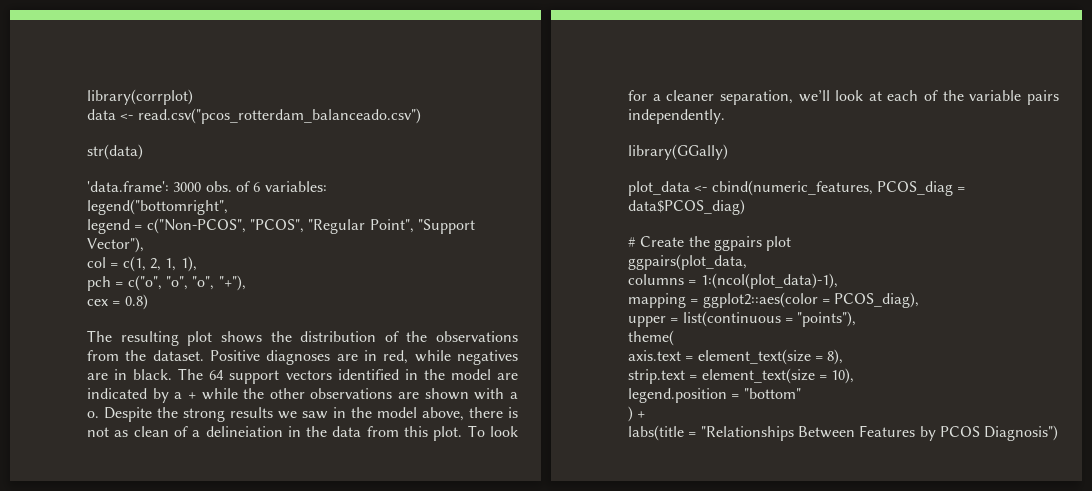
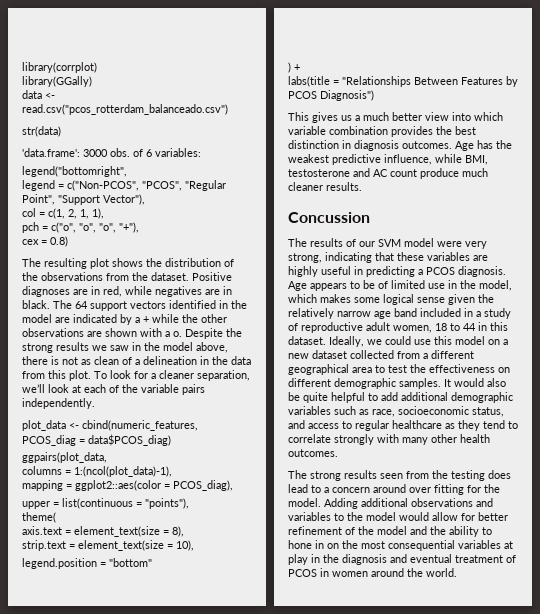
+ library(GGally)
- Despite the strong results we saw in the model above, there is not as clean of a delineiation in the data from this plot.
+ Despite the strong results we saw in the model above, there is not as clean of a delineation in the data from this plot.
- library(GGally)
- # Create the ggpairs plot
+ This gives us a much better view into which variable combination provides the best distinction in diagnosis outcomes. Age has the weakest predictive influence, while BMI, testosterone and AC count produce much cleaner results.
+ Concussion
+ The results of our SVM model were very strong, indicating that these variables are highly useful in predicting a PCOS diagnosis. Age appears to be of limited use in the model, which makes some logical sense given the relatively narrow age band included in a study of reproductive adult women, 18 to 44 in this dataset. Ideally, we could use this model on a new dataset collected from a different geographical area to test the effectiveness on different demographic samples. It would also be quite helpful to add additional demographic variables such as race, socioeconomic status, and access to regular healthcare as they tend to correlate strongly with many other health outcomes.
+ The strong results seen from the testing does lead to a concern around over fitting for the model. Adding additional observations and variables to the model would allow for better refinement of the model and the ability to hone in on the most consequential variables at play in the diagnosis and eventual treatment of PCOS in women around the world.

